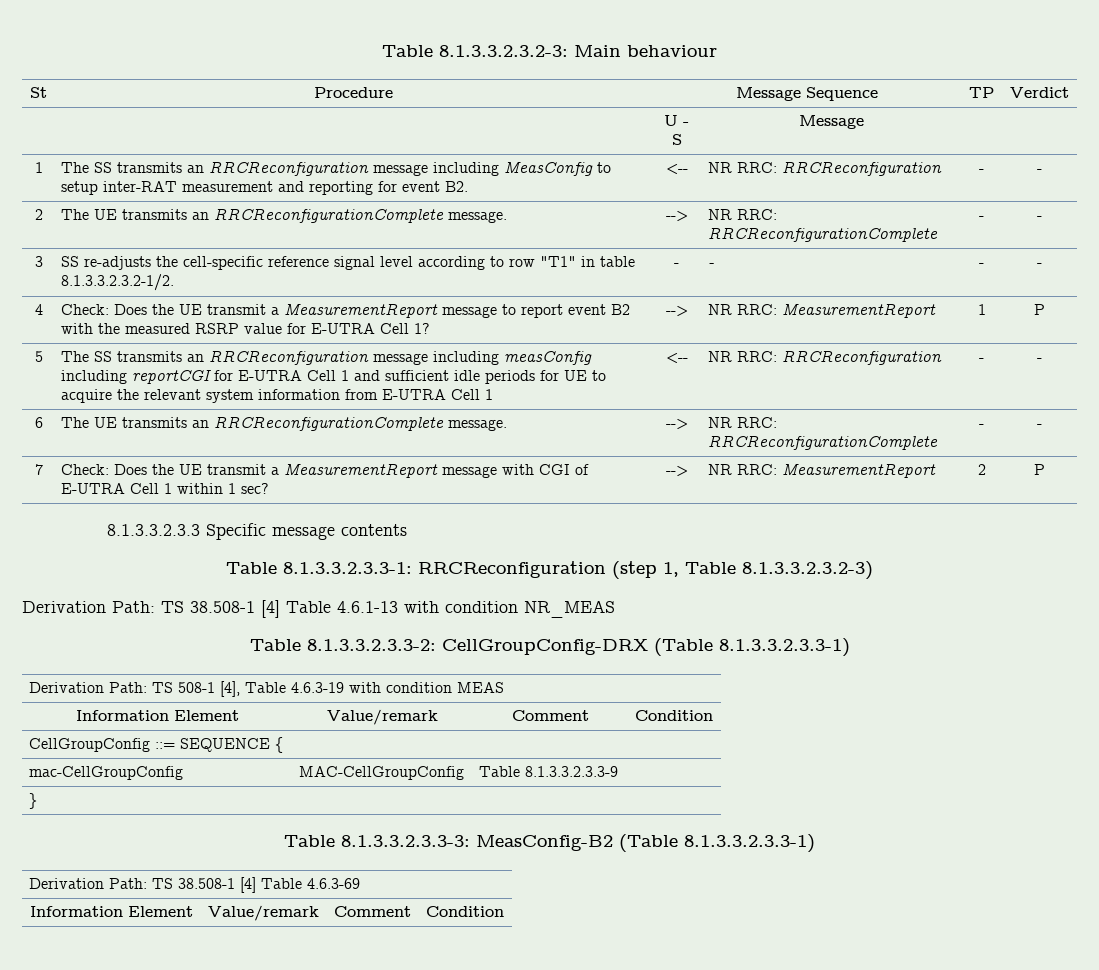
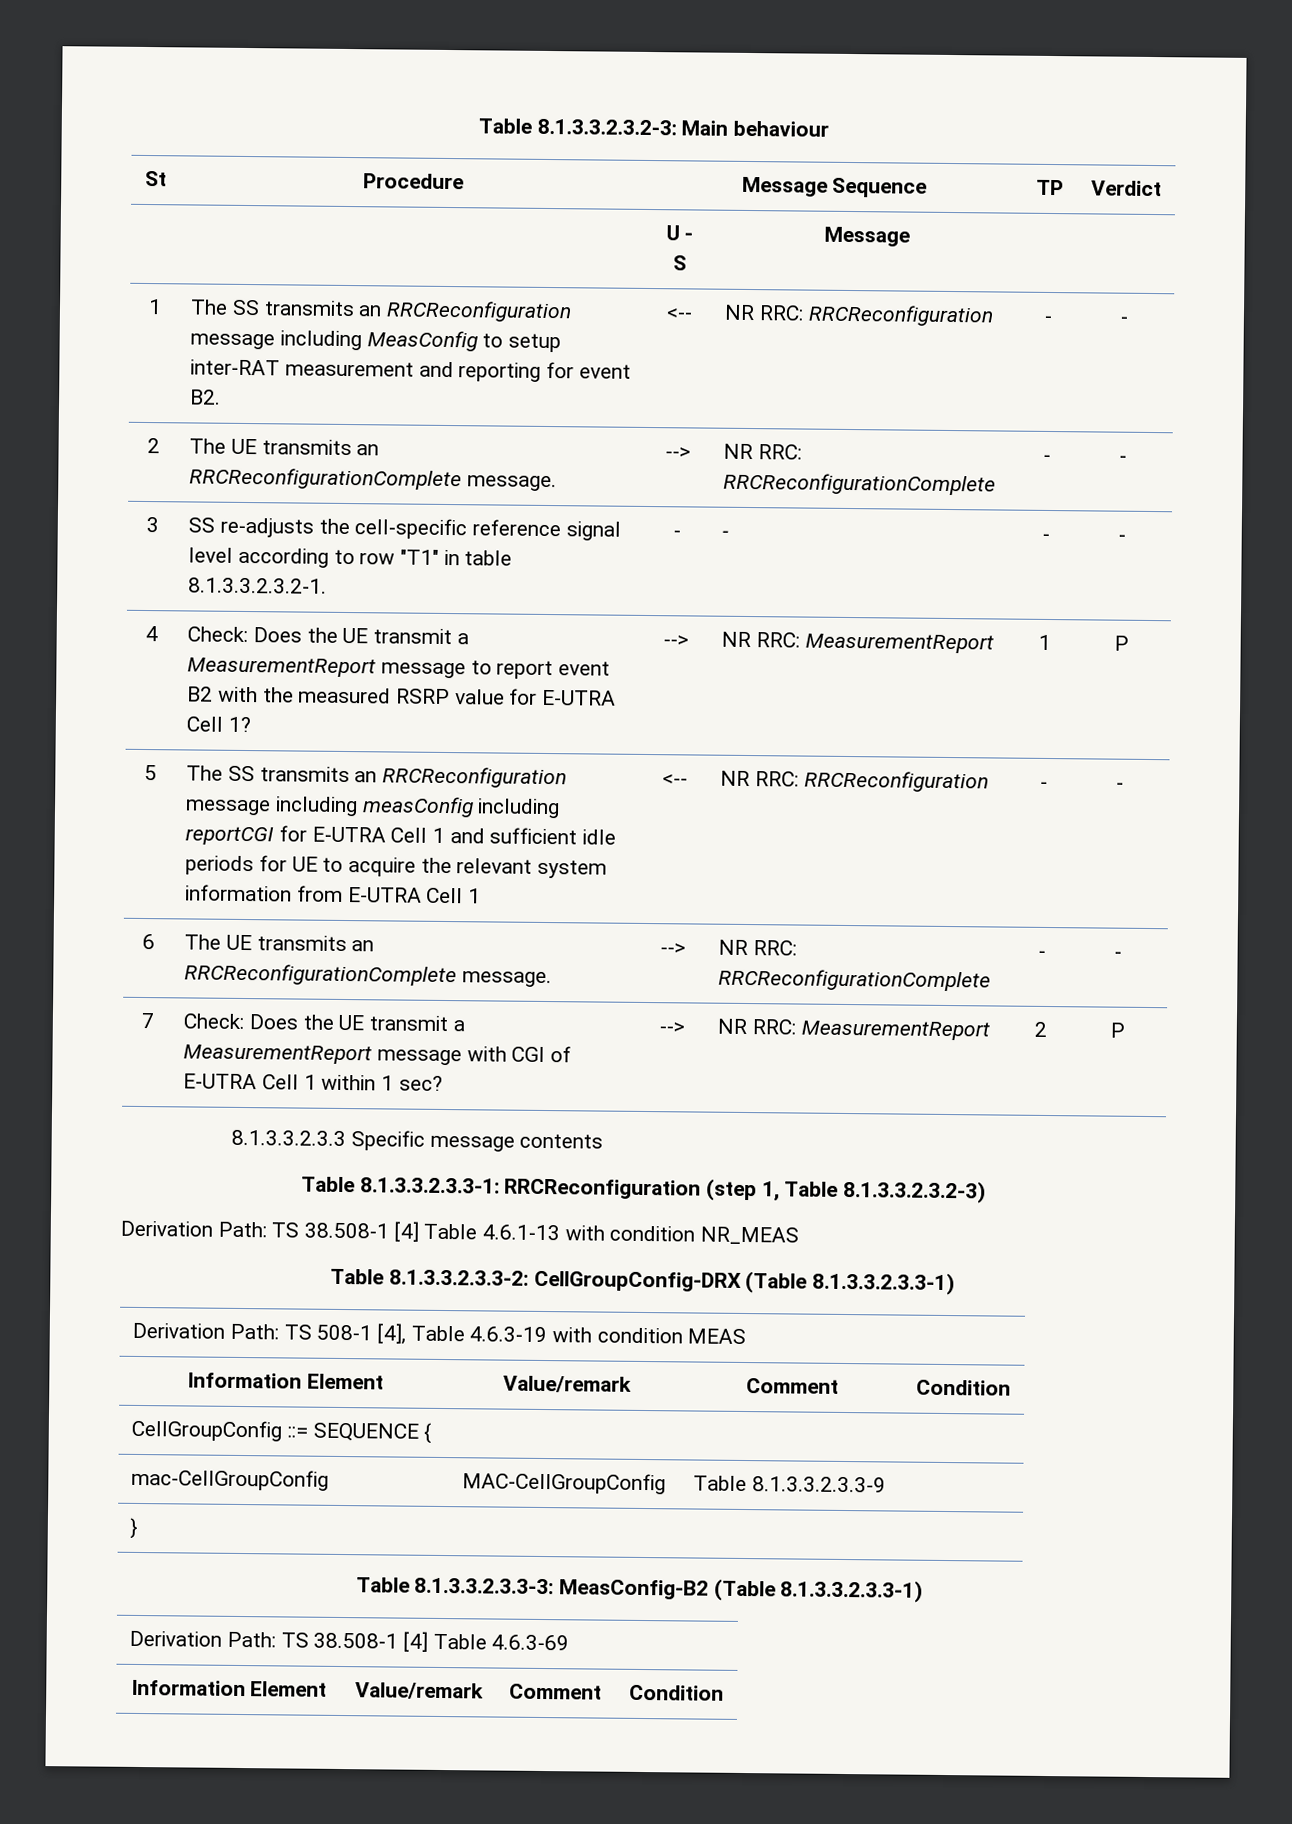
- 3 | SS re-adjusts the cell-specific reference signal level according to row "T1" in table 8.1.3.3.2.3.2-1/2. | - | - | - | -
+ 3 | SS re-adjusts the cell-specific reference signal level according to row "T1" in table 8.1.3.3.2.3.2-1. | - | - | - | -

